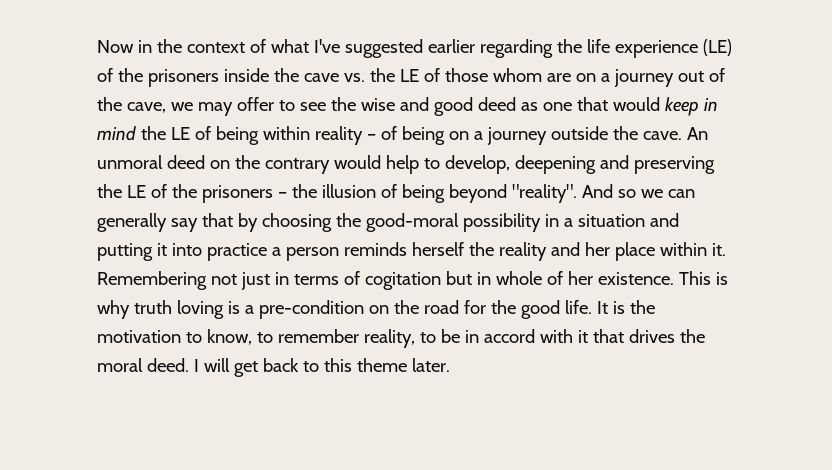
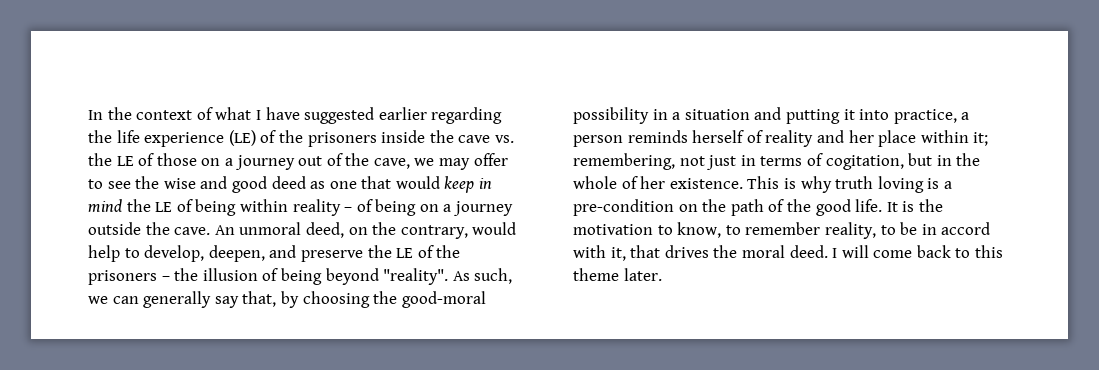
- Now in the context of what I've suggested earlier regarding the life experience (LE) of the prisoners inside the cave vs. the LE of those whom are on a journey out of the cave, we may offer to see the wise and good deed as one that would keep in mind the LE of being within reality – of being on a journey outside the cave.
+ In the context of what I have suggested earlier regarding the life experience (LE) of the prisoners inside the cave vs. the LE of those on a journey out of the cave, we may offer to see the wise and good deed as one that would keep in mind the LE of being within reality – of being on a journey outside the cave.
- An unmoral deed on the contrary would help to develop, deepening and preserving the LE of the prisoners – the illusion of being beyond "reality".
+ An unmoral deed, on the contrary, would help to develop, deepen, and preserve the LE of the prisoners – the illusion of being beyond "reality".
- And so we can generally say that by choosing the good-moral possibility in a situation and putting it into practice a person reminds herself the reality and her place within it. Remembering not just in terms of cogitation but in whole of her existence.
+ As such, we can generally say that, by choosing the good-moral possibility in a situation and putting it into practice, a person reminds herself of reality and her place within it; remembering, not just in terms of cogitation, but in the whole of her existence.
- This is why truth loving is a pre-condition on the road for the good life.
+ This is why truth loving is a pre-condition on the path of the good life.
- It is the motivation to know, to remember reality, to be in accord with it that drives the moral deed.
+ It is the motivation to know, to remember reality, to be in accord with it, that drives the moral deed.
- I will get back to this theme later.
+ I will come back to this theme later.

